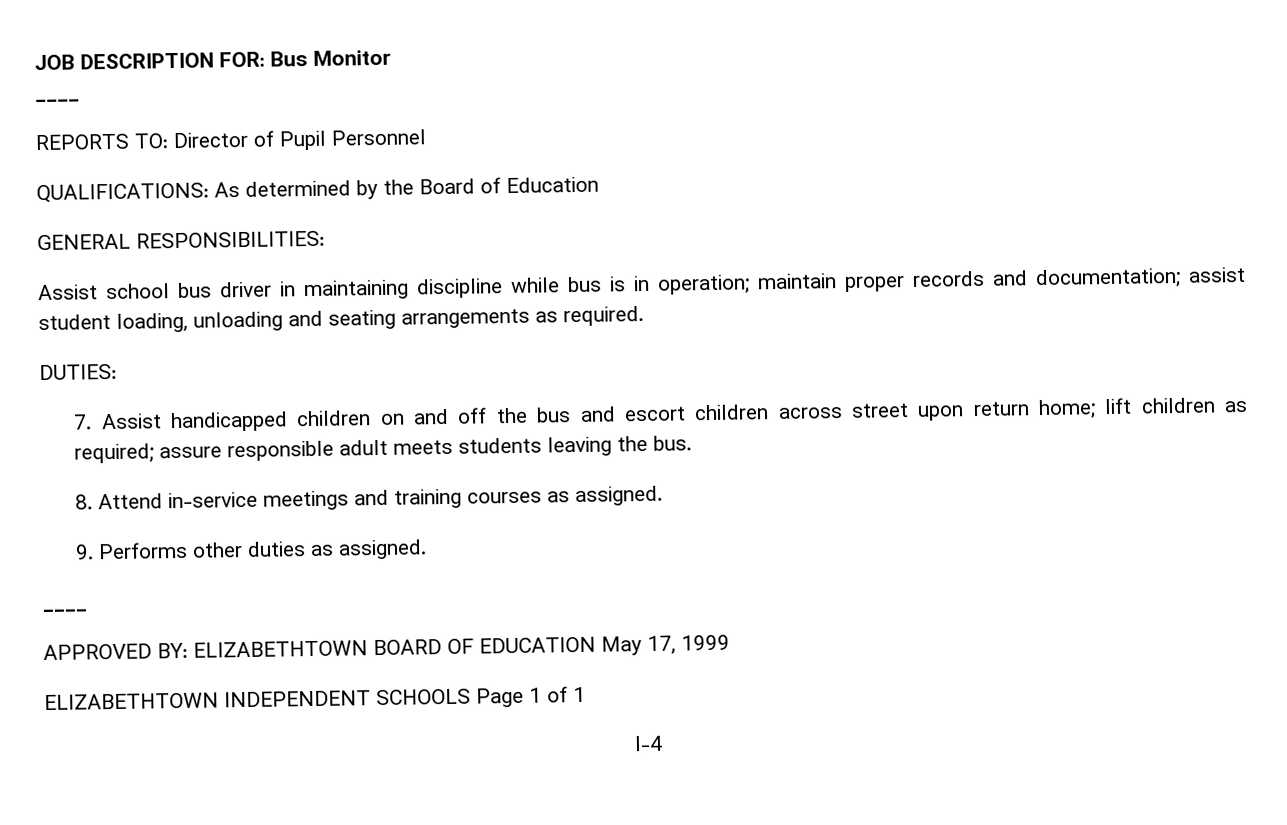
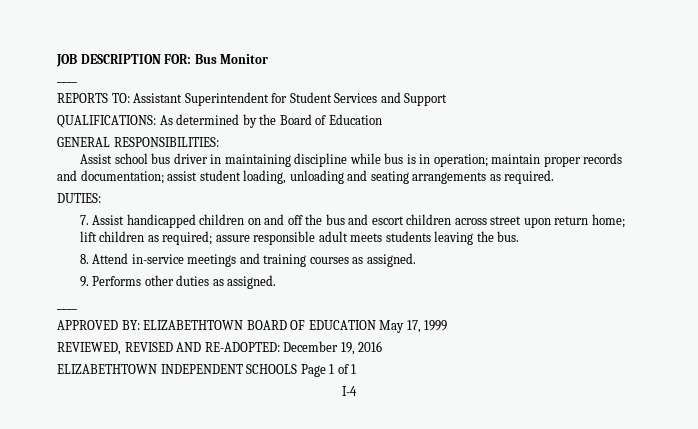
- REPORTS TO: Director of Pupil Personnel
+ REPORTS TO: Assistant Superintendent for Student Services and Support
+ REVIEWED, REVISED AND RE-ADOPTED: December 19, 2016

